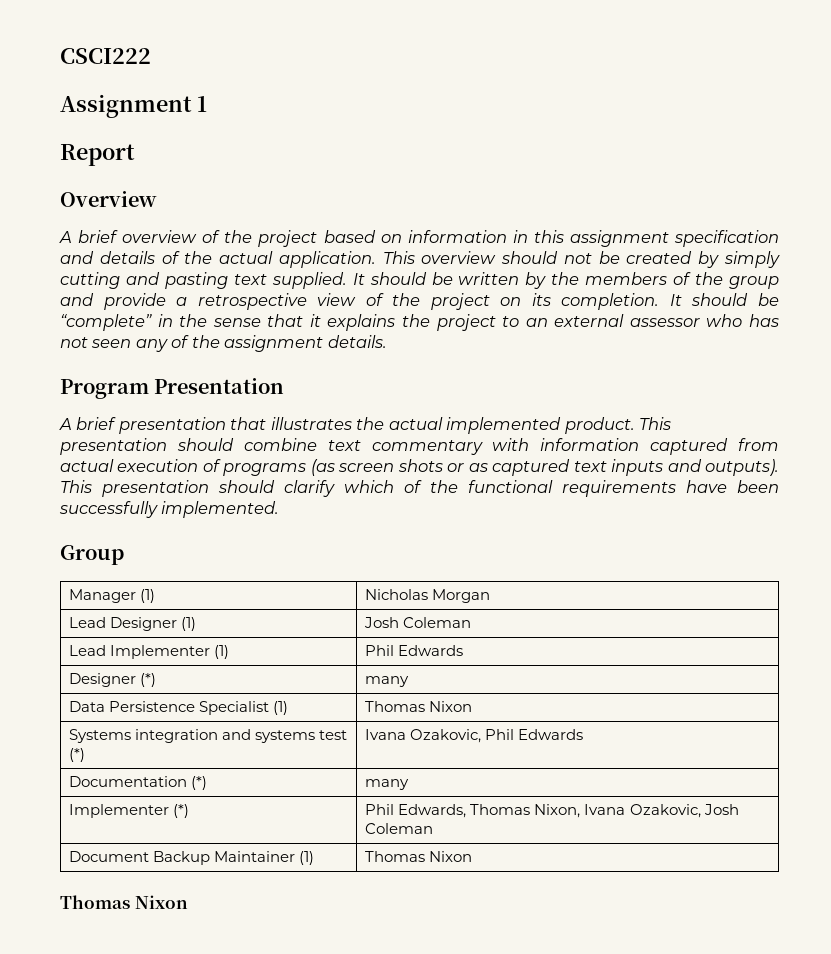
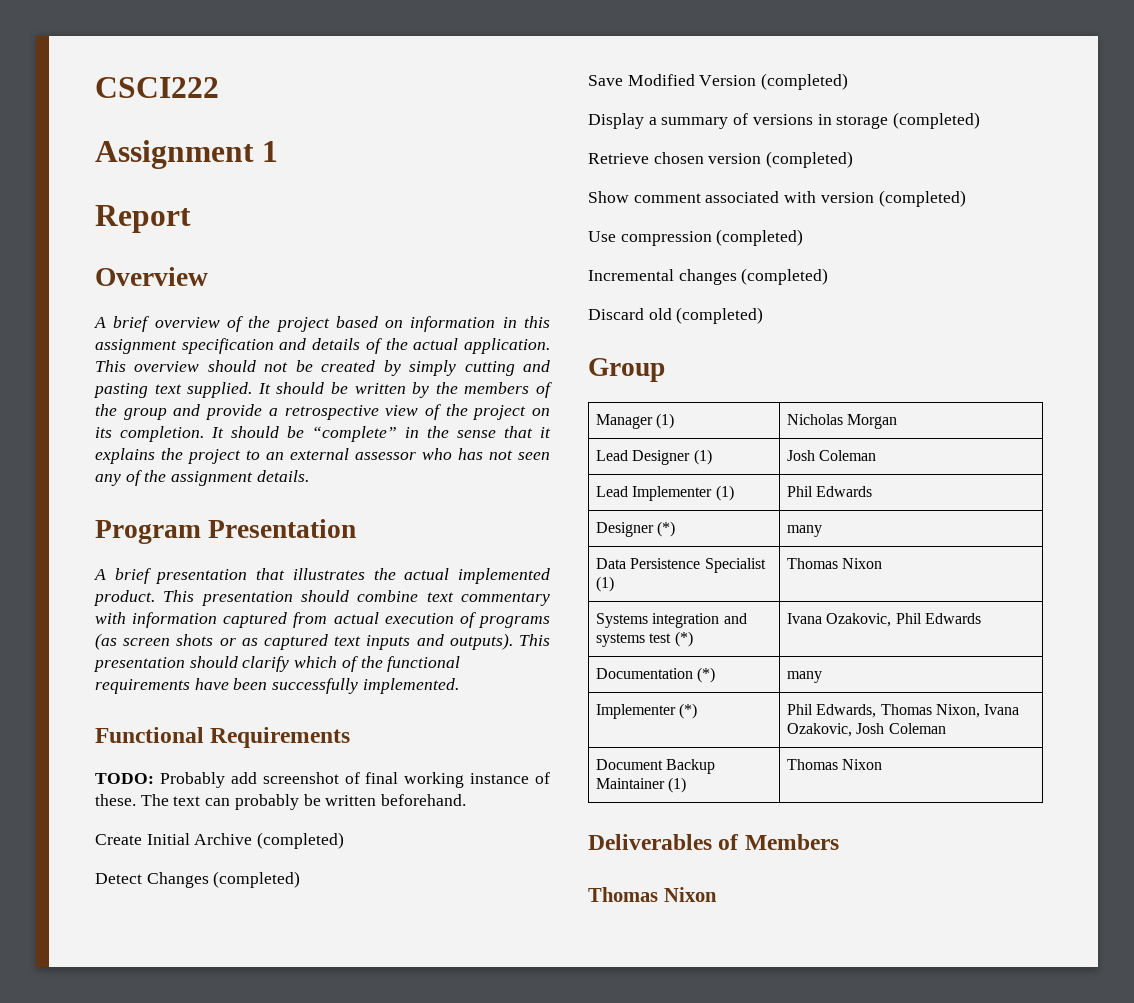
+ Functional Requirements
+ TODO: Probably add screenshot of final working instance of these. The text can probably be written beforehand.
+ Create Initial Archive (completed)
+ Detect Changes (completed)
+ Save Modified Version (completed)
+ Display a summary of versions in storage (completed)
+ Retrieve chosen version (completed)
+ Show comment associated with version (completed)
+ Use compression (completed)
+ Incremental changes (completed)
+ Discard old (completed)
+ Deliverables of Members

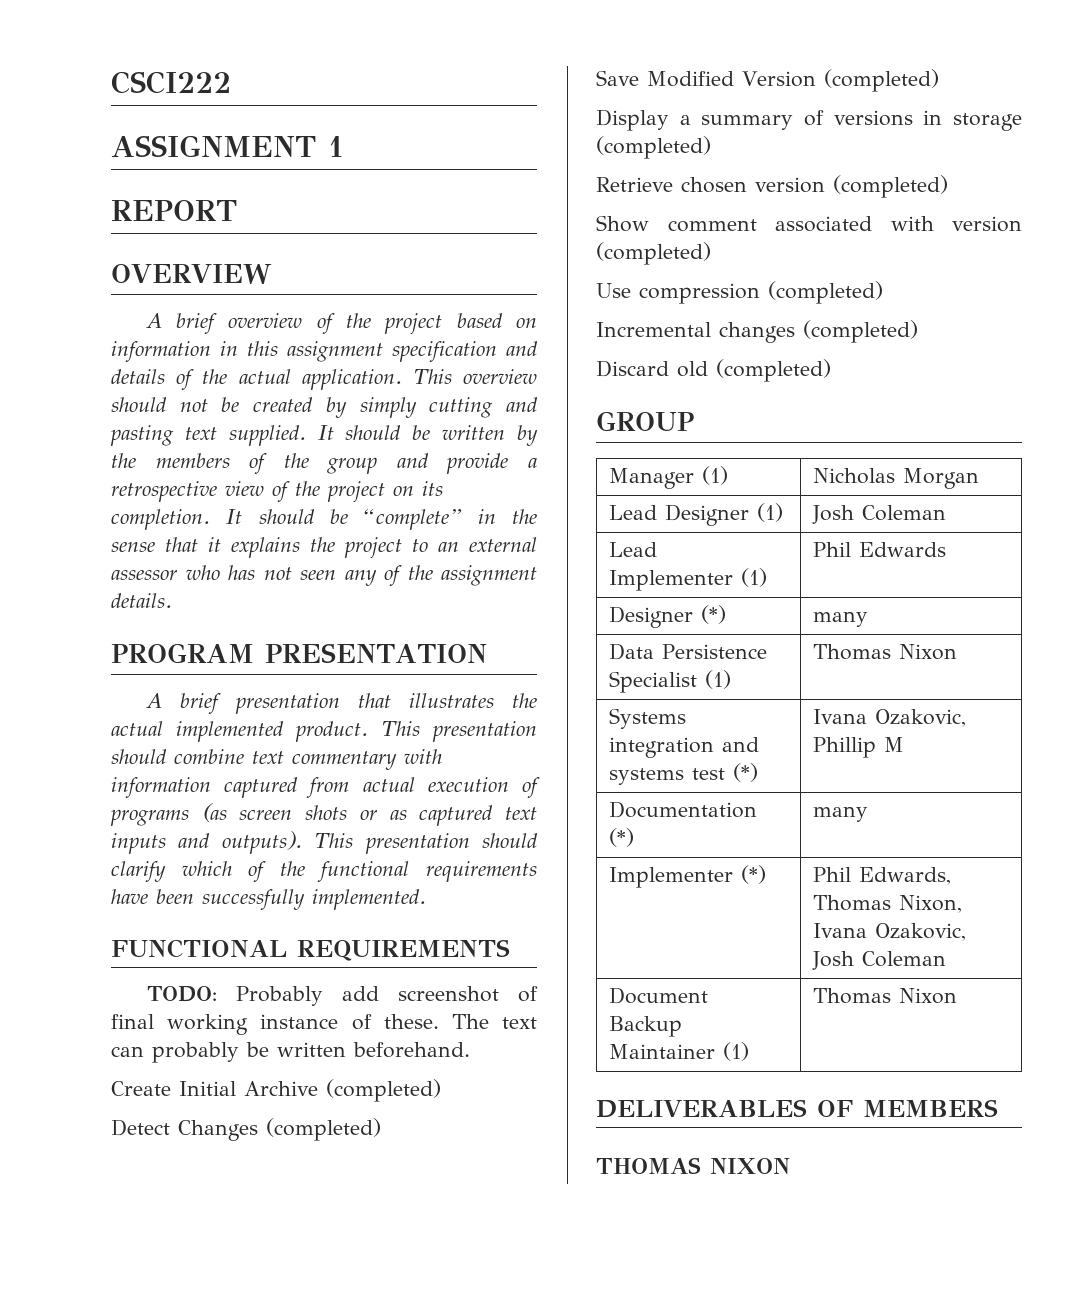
- Assignment 1
+ ASSIGNMENT 1
- Report
- Overview
+ REPORT
+ OVERVIEW
- Program Presentation
+ PROGRAM PRESENTATION
- Functional Requirements
+ FUNCTIONAL REQUIREMENTS
- Group
+ GROUP
- Systems integration and systems test (*) | Ivana Ozakovic, Phil Edwards
+ Systems integration and systems test (*) | Ivana Ozakovic, Phillip M
- Deliverables of Members
- Thomas Nixon
+ DELIVERABLES OF MEMBERS
+ THOMAS NIXON

